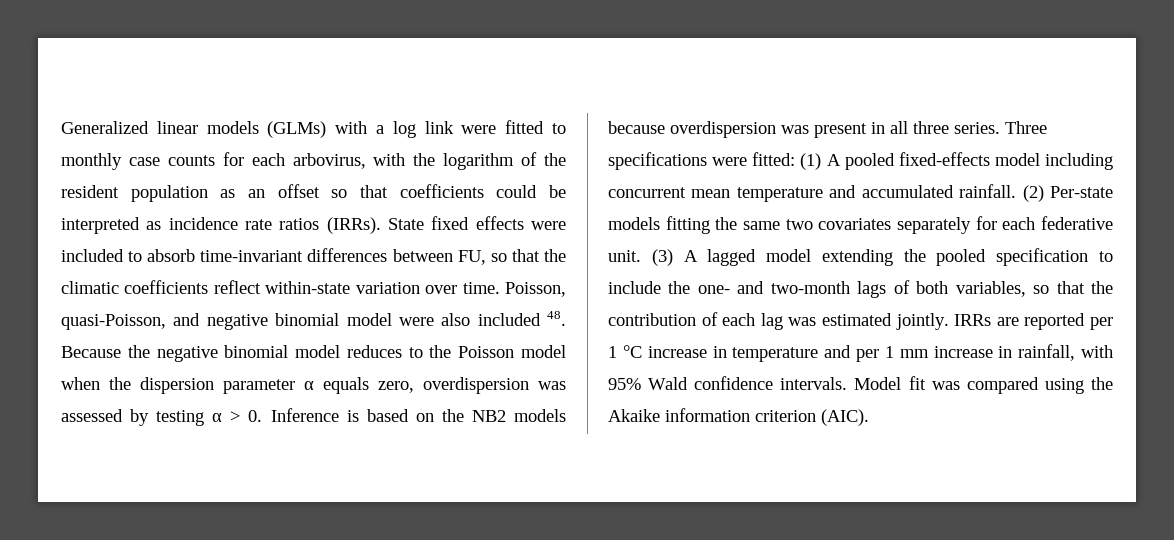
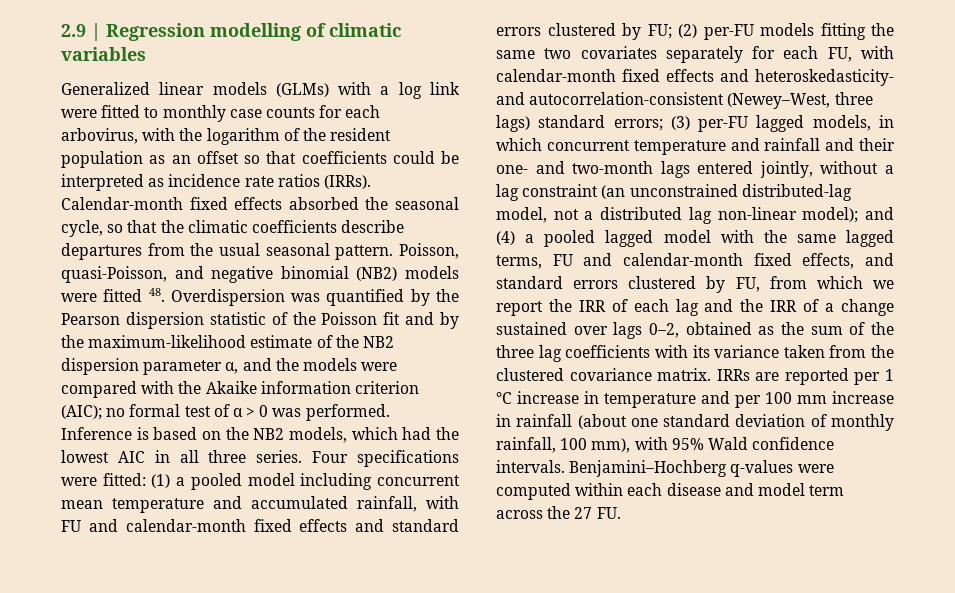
+ 2.9 | Regression modelling of climatic variables
- State fixed effects were included to absorb time-invariant differences between FU, so that the climatic coefficients reflect within-state variation over time.
+ Calendar-month fixed effects absorbed the seasonal cycle, so that the climatic coefficients describe departures from the usual seasonal pattern.
- Poisson, quasi-Poisson, and negative binomial model were also included 48. Because the negative binomial model reduces to the Poisson model when the dispersion parameter α equals zero, overdispersion was assessed by testing α > 0. Inference is based on the NB2 models because overdispersion was present in all three series.
+ Poisson, quasi-Poisson, and negative binomial (NB2) models were fitted 48. Overdispersion was quantified by the Pearson dispersion statistic of the Poisson fit and by the maximum-likelihood estimate of the NB2 dispersion parameter α, and the models were compared with the Akaike information criterion (AIC); no formal test of α > 0 was performed. Inference is based on the NB2 models, which had the lowest AIC in all three series.
- Three specifications were fitted: (1) A pooled fixed-effects model including concurrent mean temperature and accumulated rainfall. (2) Per-state models fitting the same two covariates separately for each federative unit. (3) A lagged model extending the pooled specification to include the one- and two-month lags of both variables, so that the contribution of each lag was estimated jointly.
+ Four specifications were fitted: (1) a pooled model including concurrent mean temperature and accumulated rainfall, with FU and calendar-month fixed effects and standard errors clustered by FU; (2) per-FU models fitting the same two covariates separately for each FU, with calendar-month fixed effects and heteroskedasticity- and autocorrelation-consistent (Newey–West, three lags) standard errors; (3) per-FU lagged models, in which concurrent temperature and rainfall and their one- and two-month lags entered jointly, without a lag constraint (an unconstrained distributed-lag model, not a distributed lag non-linear model); and (4) a pooled lagged model with the same lagged terms, FU and calendar-month fixed effects, and standard errors clustered by FU, from which we report the IRR of each lag and the IRR of a change sustained over lags 0–2, obtained as the sum of the three lag coefficients with its variance taken from the clustered covariance matrix.
- IRRs are reported per 1 °C increase in temperature and per 1 mm increase in rainfall, with 95% Wald confidence intervals.
+ IRRs are reported per 1 °C increase in temperature and per 100 mm increase in rainfall (about one standard deviation of monthly rainfall, 100 mm), with 95% Wald confidence intervals.
- Model fit was compared using the Akaike information criterion (AIC).
+ Benjamini–Hochberg q-values were computed within each disease and model term across the 27 FU.

